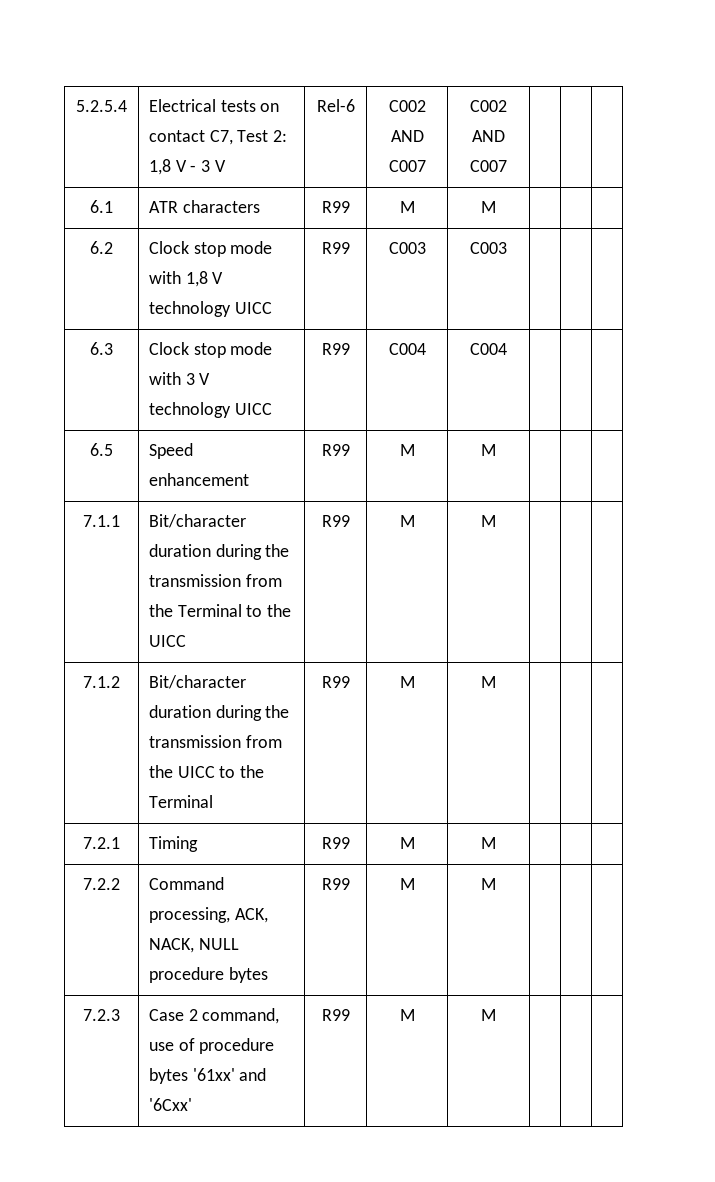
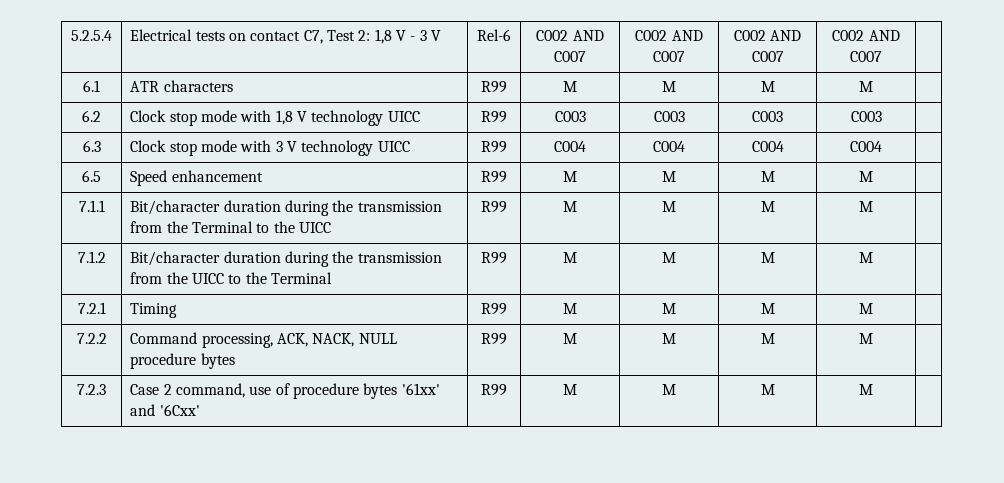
- 5.2.5.4 | Electrical tests on contact C7, Test 2: 1,8 V - 3 V | Rel-6 | C002 AND C007 | C002 AND C007 | | |
+ 5.2.5.4 | Electrical tests on contact C7, Test 2: 1,8 V - 3 V | Rel-6 | C002 AND C007 | C002 AND C007 | C002 AND C007 | C002 AND C007 |
- 6.1 | ATR characters | R99 | M | M | | |
+ 6.1 | ATR characters | R99 | M | M | M | M |
- 6.2 | Clock stop mode with 1,8 V technology UICC | R99 | C003 | C003 | | |
+ 6.2 | Clock stop mode with 1,8 V technology UICC | R99 | C003 | C003 | C003 | C003 |
- 6.3 | Clock stop mode with 3 V technology UICC | R99 | C004 | C004 | | |
+ 6.3 | Clock stop mode with 3 V technology UICC | R99 | C004 | C004 | C004 | C004 |
- 6.5 | Speed enhancement | R99 | M | M | | |
+ 6.5 | Speed enhancement | R99 | M | M | M | M |
- 7.1.1 | Bit/character duration during the transmission from the Terminal to the UICC | R99 | M | M | | |
+ 7.1.1 | Bit/character duration during the transmission from the Terminal to the UICC | R99 | M | M | M | M |
- 7.1.2 | Bit/character duration during the transmission from the UICC to the Terminal | R99 | M | M | | |
+ 7.1.2 | Bit/character duration during the transmission from the UICC to the Terminal | R99 | M | M | M | M |
- 7.2.1 | Timing | R99 | M | M | | |
+ 7.2.1 | Timing | R99 | M | M | M | M |
- 7.2.2 | Command processing, ACK, NACK, NULL procedure bytes | R99 | M | M | | |
+ 7.2.2 | Command processing, ACK, NACK, NULL procedure bytes | R99 | M | M | M | M |
- 7.2.3 | Case 2 command, use of procedure bytes '61xx' and '6Cxx' | R99 | M | M | | |
+ 7.2.3 | Case 2 command, use of procedure bytes '61xx' and '6Cxx' | R99 | M | M | M | M |

